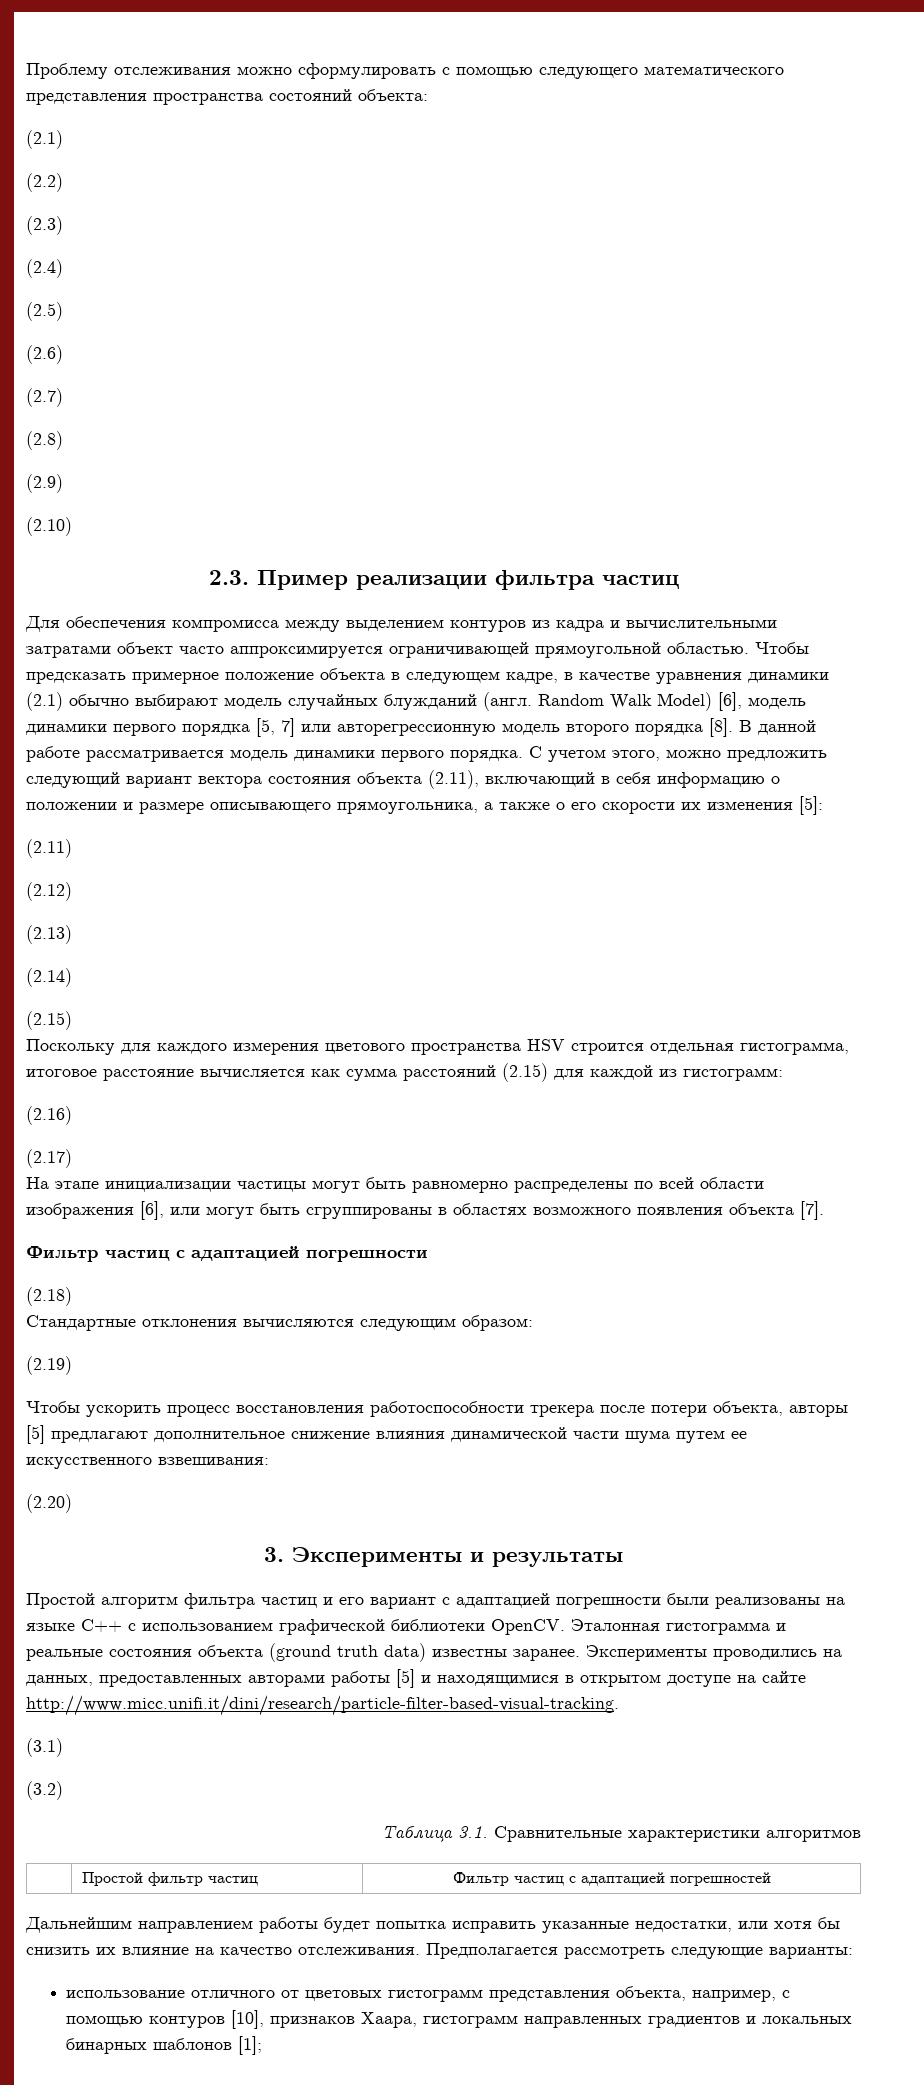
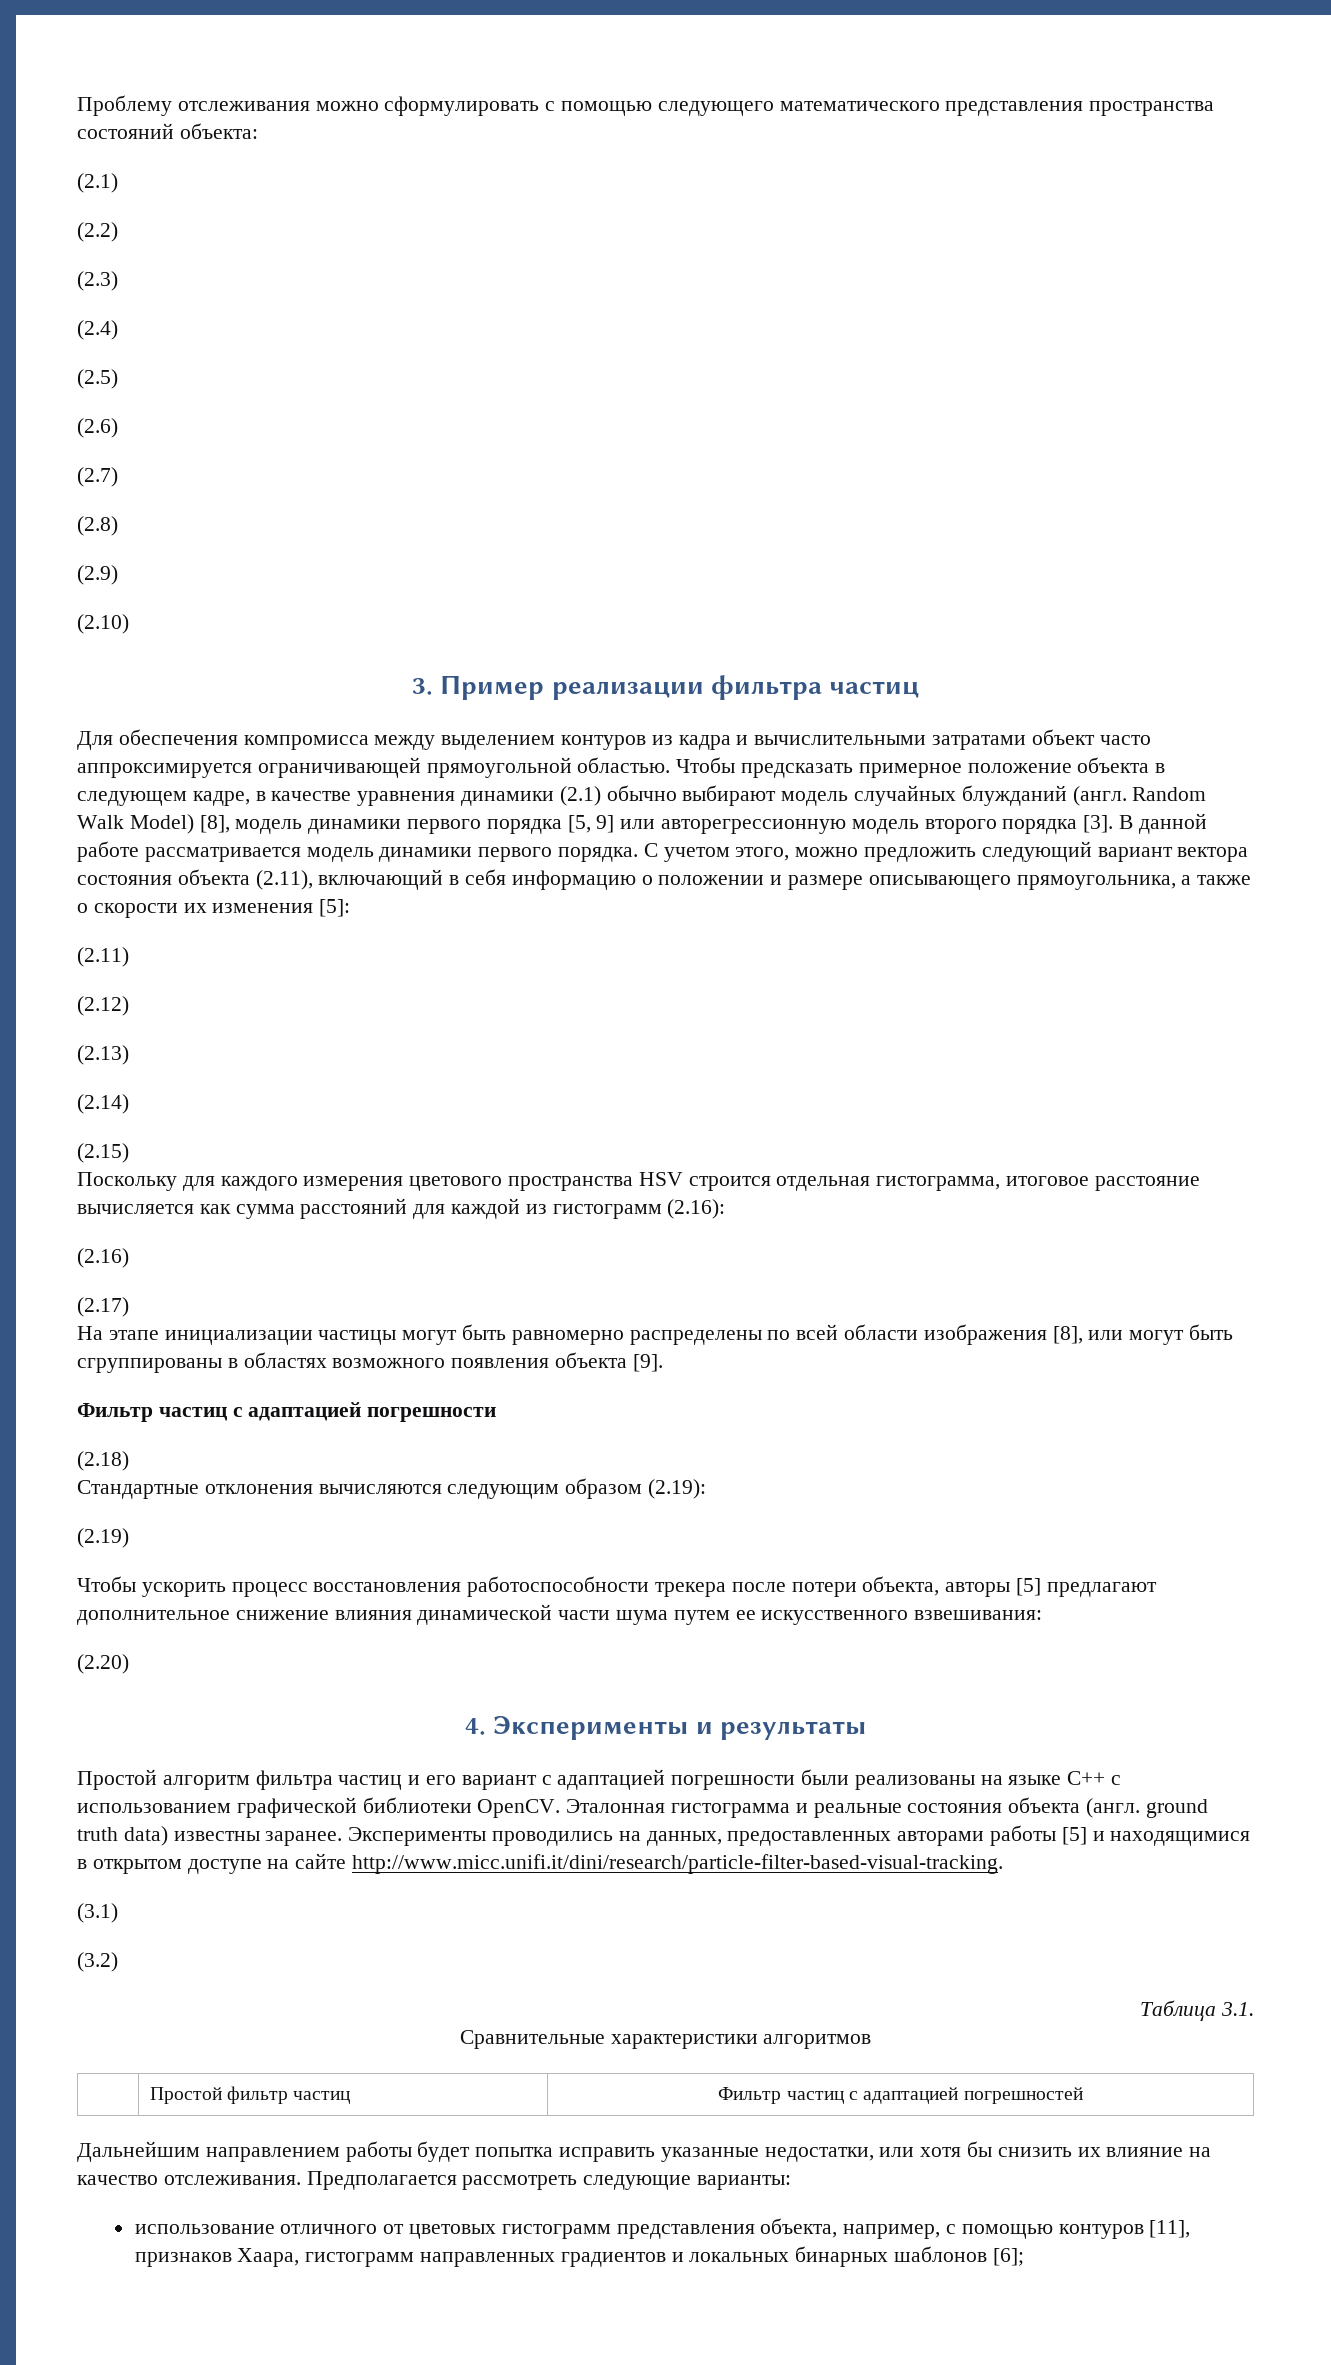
- 2.3. Пример реализации фильтра частиц
+ 3. Пример реализации фильтра частиц
- Random Walk Model) [6], модель динамики первого порядка [5, 7] или авторегрессионную модель второго порядка [8].
+ Random Walk Model) [8], модель динамики первого порядка [5, 9] или авторегрессионную модель второго порядка [3].
- С учетом этого, можно предложить следующий вариант вектора состояния объекта (2.11), включающий в себя информацию о положении и размере описывающего прямоугольника, а также о его скорости их изменения [5]:
+ С учетом этого, можно предложить следующий вариант вектора состояния объекта (2.11), включающий в себя информацию о положении и размере описывающего прямоугольника, а также о скорости их изменения [5]:
- Поскольку для каждого измерения цветового пространства HSV строится отдельная гистограмма, итоговое расстояние вычисляется как сумма расстояний (2.15) для каждой из гистограмм:
+ Поскольку для каждого измерения цветового пространства HSV строится отдельная гистограмма, итоговое расстояние вычисляется как сумма расстояний для каждой из гистограмм (2.16):
- На этапе инициализации частицы могут быть равномерно распределены по всей области изображения [6], или могут быть сгруппированы в областях возможного появления объекта [7].
+ На этапе инициализации частицы могут быть равномерно распределены по всей области изображения [8], или могут быть сгруппированы в областях возможного появления объекта [9].
- Стандартные отклонения вычисляются следующим образом:
+ Стандартные отклонения вычисляются следующим образом (2.19):
- 3. Эксперименты и результаты
+ 4. Эксперименты и результаты
- Эталонная гистограмма и реальные состояния объекта (ground truth data) известны заранее.
+ Эталонная гистограмма и реальные состояния объекта (англ. ground truth data) известны заранее.
- Таблица 3.1. Сравнительные характеристики алгоритмов
+ Таблица 3.1.
+ Сравнительные характеристики алгоритмов
- использование отличного от цветовых гистограмм представления объекта, например, с помощью контуров [10], признаков Хаара, гистограмм направленных градиентов и локальных бинарных шаблонов [1];
+ использование отличного от цветовых гистограмм представления объекта, например, с помощью контуров [11], признаков Хаара, гистограмм направленных градиентов и локальных бинарных шаблонов [6];

